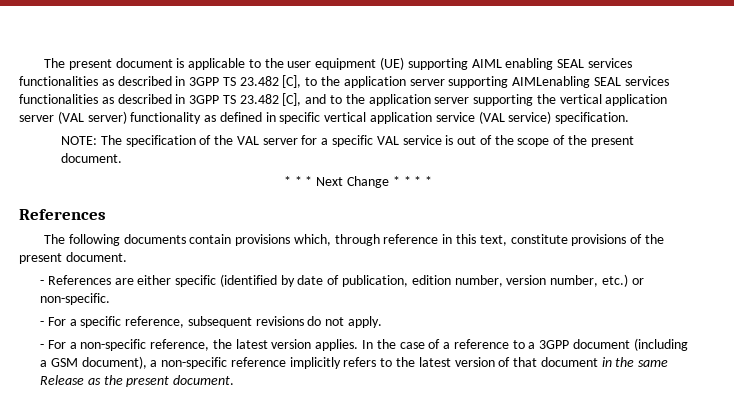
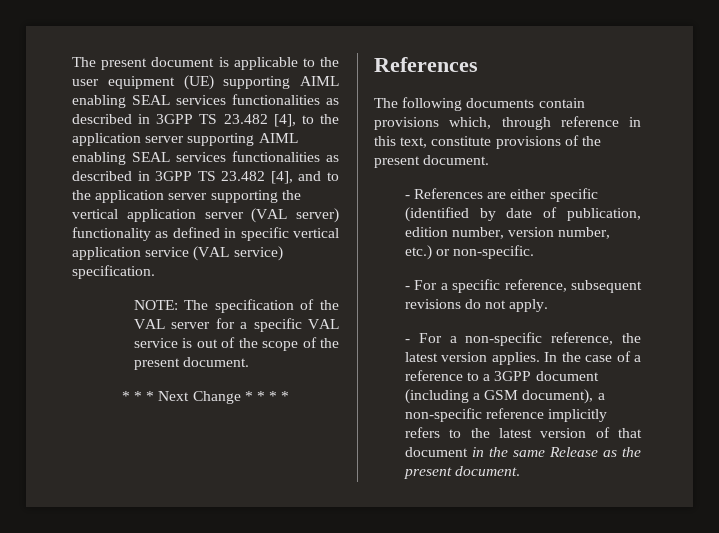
- The present document is applicable to the user equipment (UE) supporting AIML enabling SEAL services functionalities as described in 3GPP TS 23.482 [C], to the application server supporting AIMLenabling SEAL services functionalities as described in 3GPP TS 23.482 [C], and to the application server supporting the vertical application server (VAL server) functionality as defined in specific vertical application service (VAL service) specification.
+ The present document is applicable to the user equipment (UE) supporting AIML enabling SEAL services functionalities as described in 3GPP TS 23.482 [4], to the application server supporting AIML enabling SEAL services functionalities as described in 3GPP TS 23.482 [4], and to the application server supporting the vertical application server (VAL server) functionality as defined in specific vertical application service (VAL service) specification.

